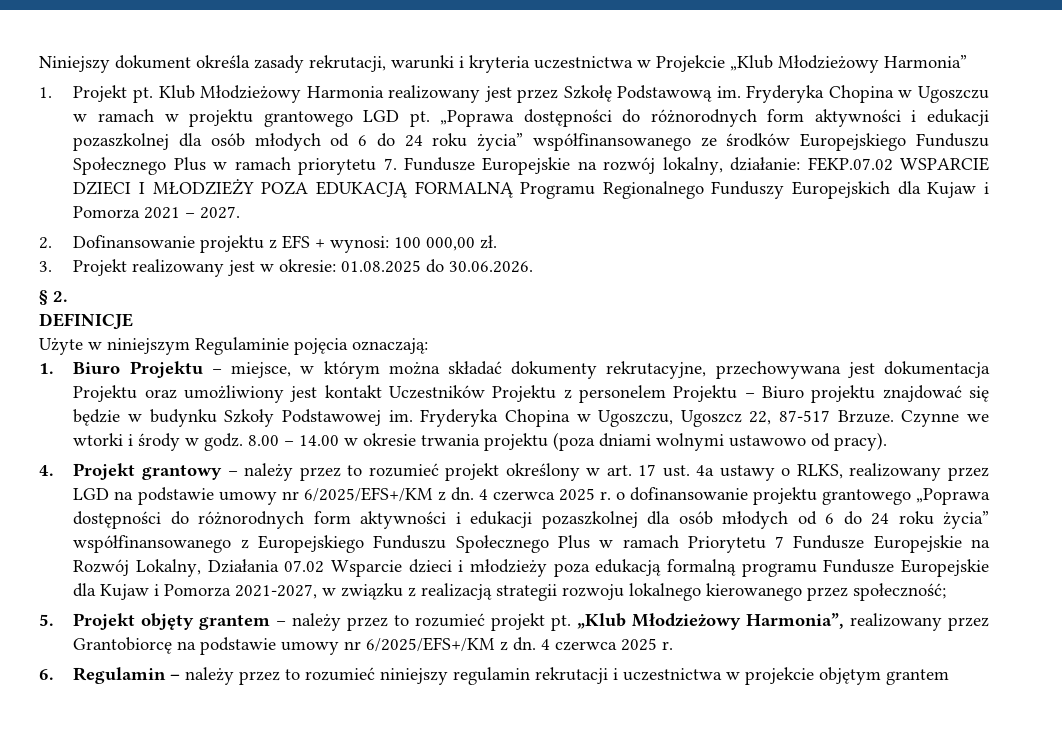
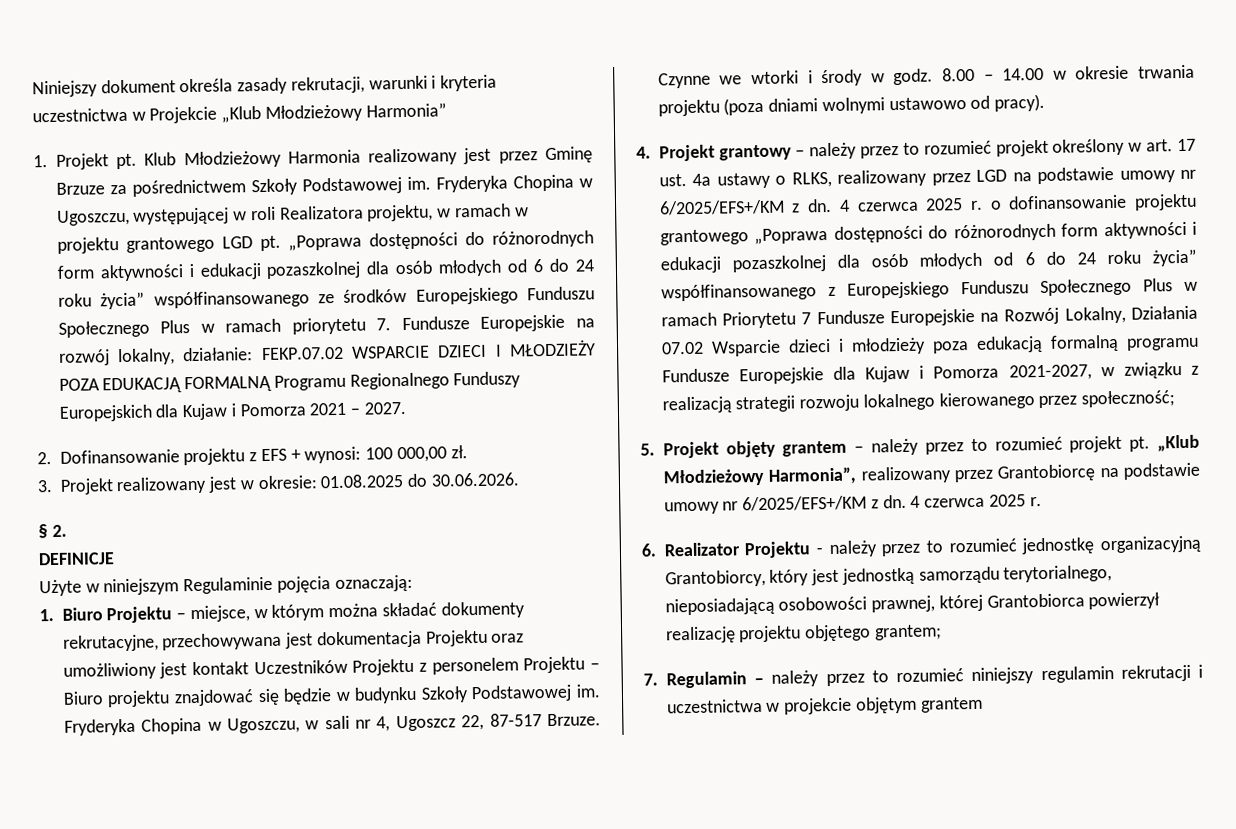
- Klub Młodzieżowy Harmonia realizowany jest przez Szkołę Podstawową im. Fryderyka Chopina w Ugoszczu w ramach w projektu grantowego LGD pt.
+ Klub Młodzieżowy Harmonia realizowany jest przez Gminę Brzuze za pośrednictwem Szkoły Podstawowej im. Fryderyka Chopina w Ugoszczu, występującej w roli Realizatora projektu, w ramach w projektu grantowego LGD pt.
- Fryderyka Chopina w Ugoszczu, Ugoszcz 22, 87-517 Brzuze.
+ Fryderyka Chopina w Ugoszczu, w sali nr 4, Ugoszcz 22, 87-517 Brzuze.
- 6. Regulamin – należy przez to rozumieć niniejszy regulamin rekrutacji i uczestnictwa w projekcie objętym grantem
+ 6. Realizator Projektu - należy przez to rozumieć jednostkę organizacyjną Grantobiorcy, który jest jednostką samorządu terytorialnego, nieposiadającą osobowości prawnej, której Grantobiorca powierzył realizację projektu objętego grantem;
+ 7. Regulamin – należy przez to rozumieć niniejszy regulamin rekrutacji i uczestnictwa w projekcie objętym grantem

